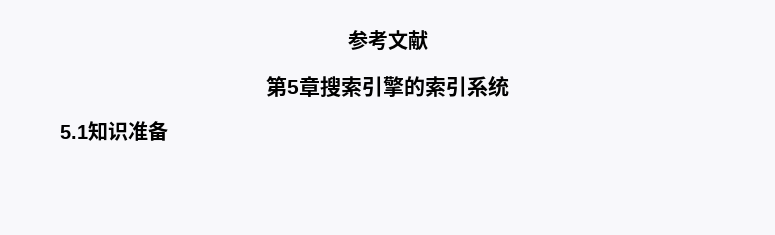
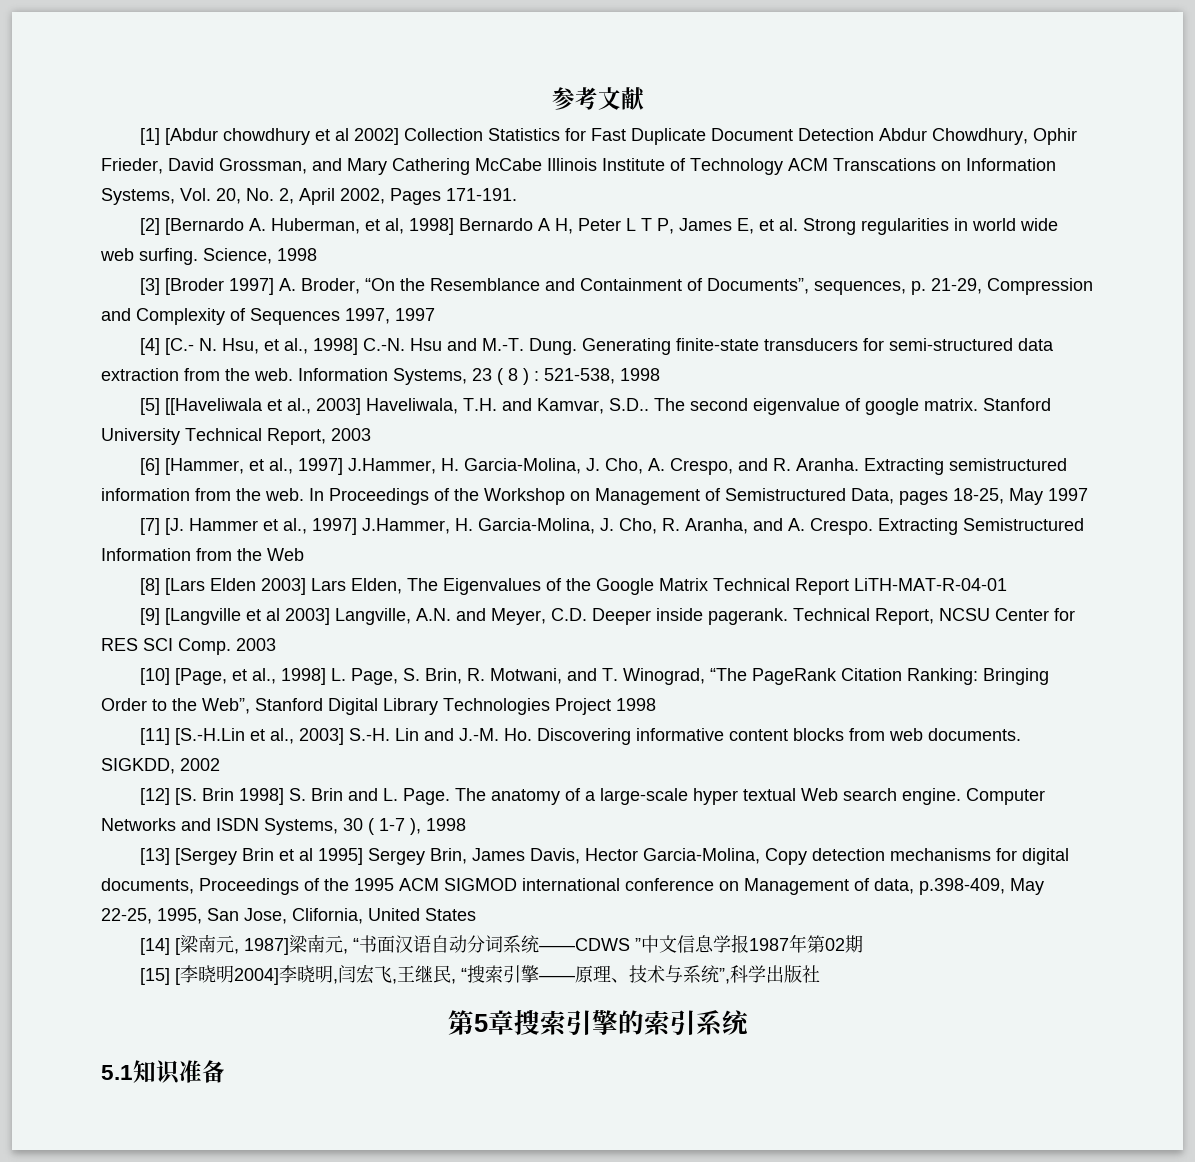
+ [1] [Abdur chowdhury et al 2002] Collection Statistics for Fast Duplicate Document Detection Abdur Chowdhury, Ophir Frieder, David Grossman, and Mary Cathering McCabe Illinois Institute of Technology ACM Transcations on Information Systems, Vol. 20, No. 2, April 2002, Pages 171-191.
+ [2] [Bernardo A. Huberman, et al, 1998] Bernardo A H, Peter L T P, James E, et al. Strong regularities in world wide web surfing. Science, 1998
+ [3] [Broder 1997] A. Broder, “On the Resemblance and Containment of Documents”, sequences, p. 21-29, Compression and Complexity of Sequences 1997, 1997
+ [4] [C.- N. Hsu, et al., 1998] C.-N. Hsu and M.-T. Dung. Generating finite-state transducers for semi-structured data extraction from the web. Information Systems, 23 ( 8 ) : 521-538, 1998
+ [5] [[Haveliwala et al., 2003] Haveliwala, T.H. and Kamvar, S.D.. The second eigenvalue of google matrix. Stanford University Technical Report, 2003
+ [6] [Hammer, et al., 1997] J.Hammer, H. Garcia-Molina, J. Cho, A. Crespo, and R. Aranha. Extracting semistructured information from the web. In Proceedings of the Workshop on Management of Semistructured Data, pages 18-25, May 1997
+ [7] [J. Hammer et al., 1997] J.Hammer, H. Garcia-Molina, J. Cho, R. Aranha, and A. Crespo. Extracting Semistructured Information from the Web
+ [8] [Lars Elden 2003] Lars Elden, The Eigenvalues of the Google Matrix Technical Report LiTH-MAT-R-04-01
+ [9] [Langville et al 2003] Langville, A.N. and Meyer, C.D. Deeper inside pagerank. Technical Report, NCSU Center for RES SCI Comp. 2003
+ [10] [Page, et al., 1998] L. Page, S. Brin, R. Motwani, and T. Winograd, “The PageRank Citation Ranking: Bringing Order to the Web”, Stanford Digital Library Technologies Project 1998
+ [11] [S.-H.Lin et al., 2003] S.-H. Lin and J.-M. Ho. Discovering informative content blocks from web documents. SIGKDD, 2002
+ [12] [S. Brin 1998] S. Brin and L. Page. The anatomy of a large-scale hyper textual Web search engine. Computer Networks and ISDN Systems, 30 ( 1-7 ), 1998
+ [13] [Sergey Brin et al 1995] Sergey Brin, James Davis, Hector Garcia-Molina, Copy detection mechanisms for digital documents, Proceedings of the 1995 ACM SIGMOD international conference on Management of data, p.398-409, May 22-25, 1995, San Jose, Clifornia, United States
+ [14] [梁南元, 1987]梁南元, “书面汉语自动分词系统——CDWS ”中文信息学报1987年第02期
+ [15] [李晓明2004]李晓明,闫宏飞,王继民, “搜索引擎——原理、技术与系统”,科学出版社

